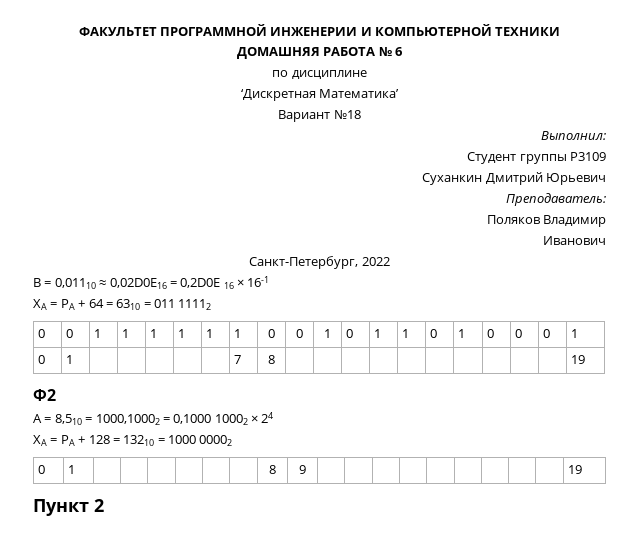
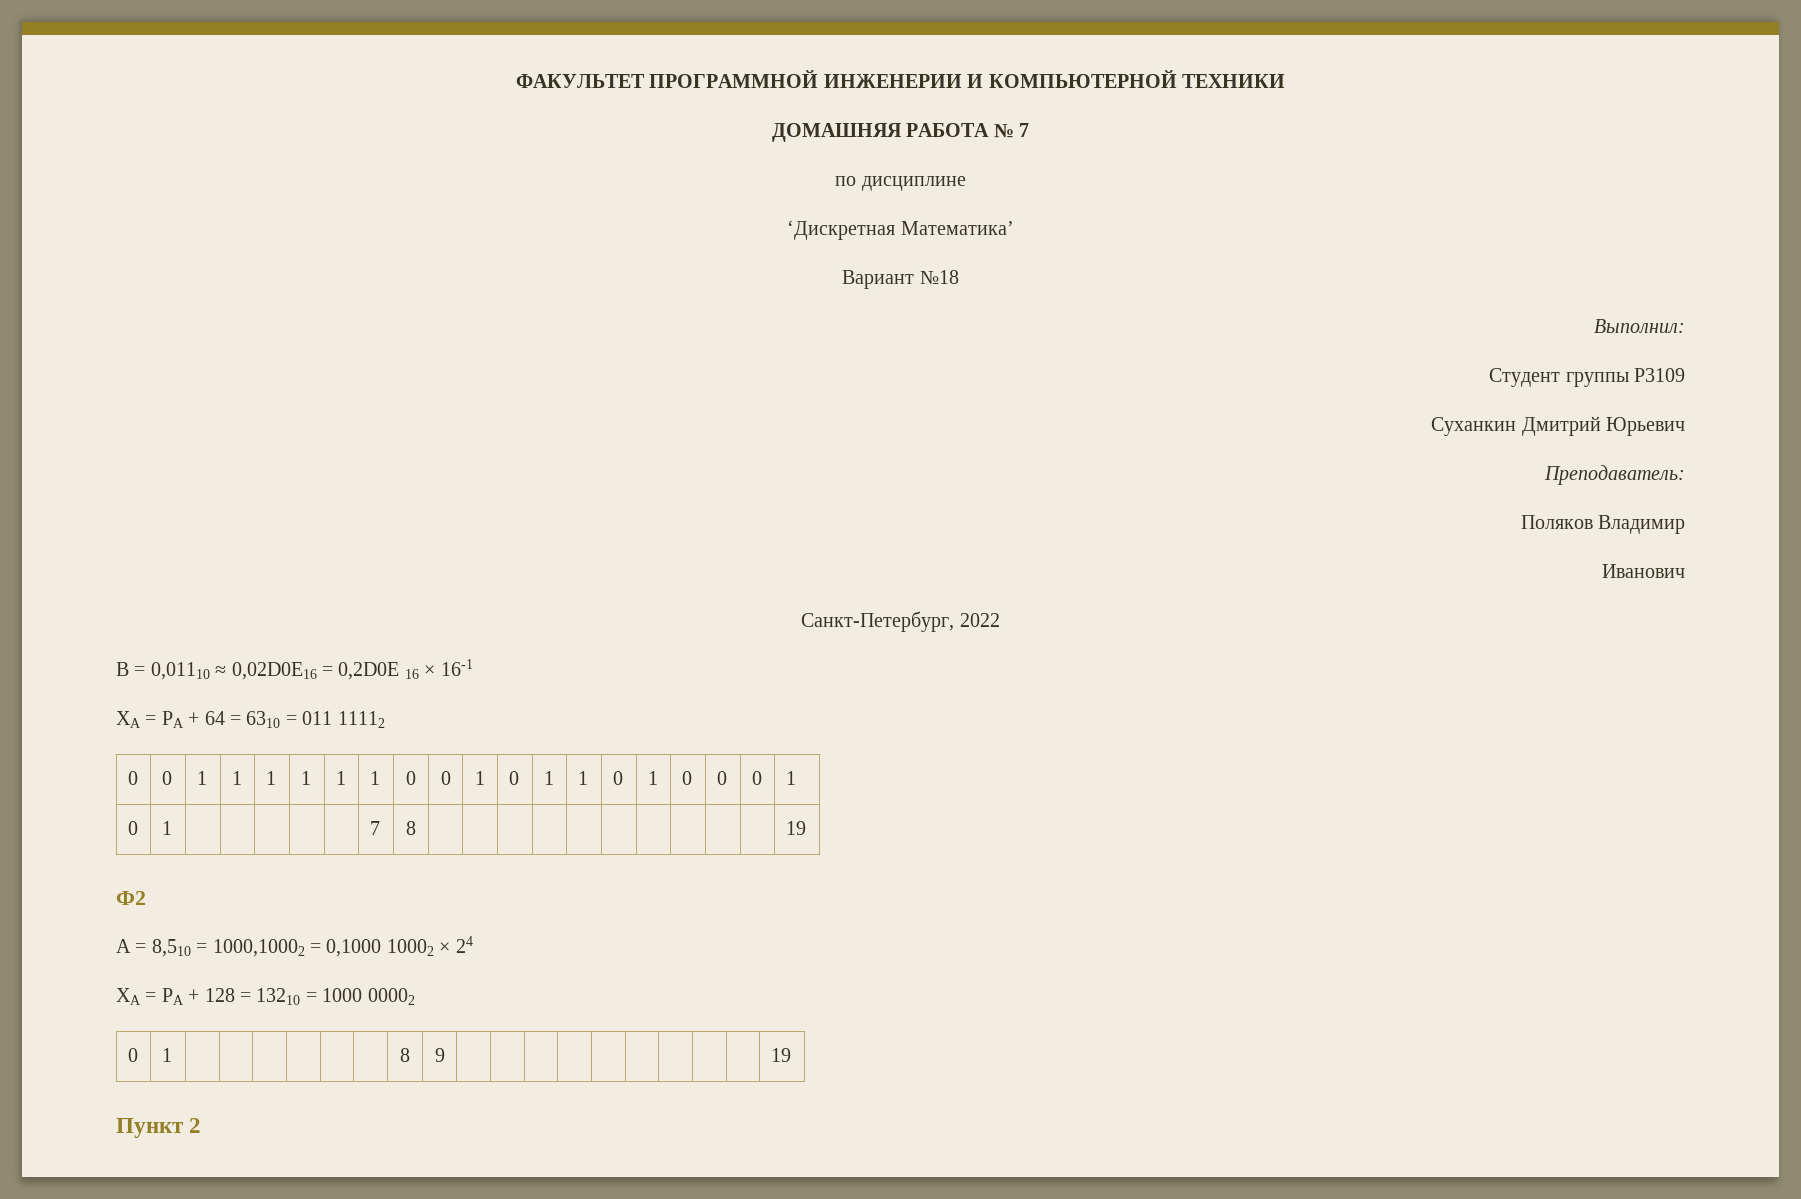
- ДОМАШНЯЯ РАБОТА № 6
+ ДОМАШНЯЯ РАБОТА № 7

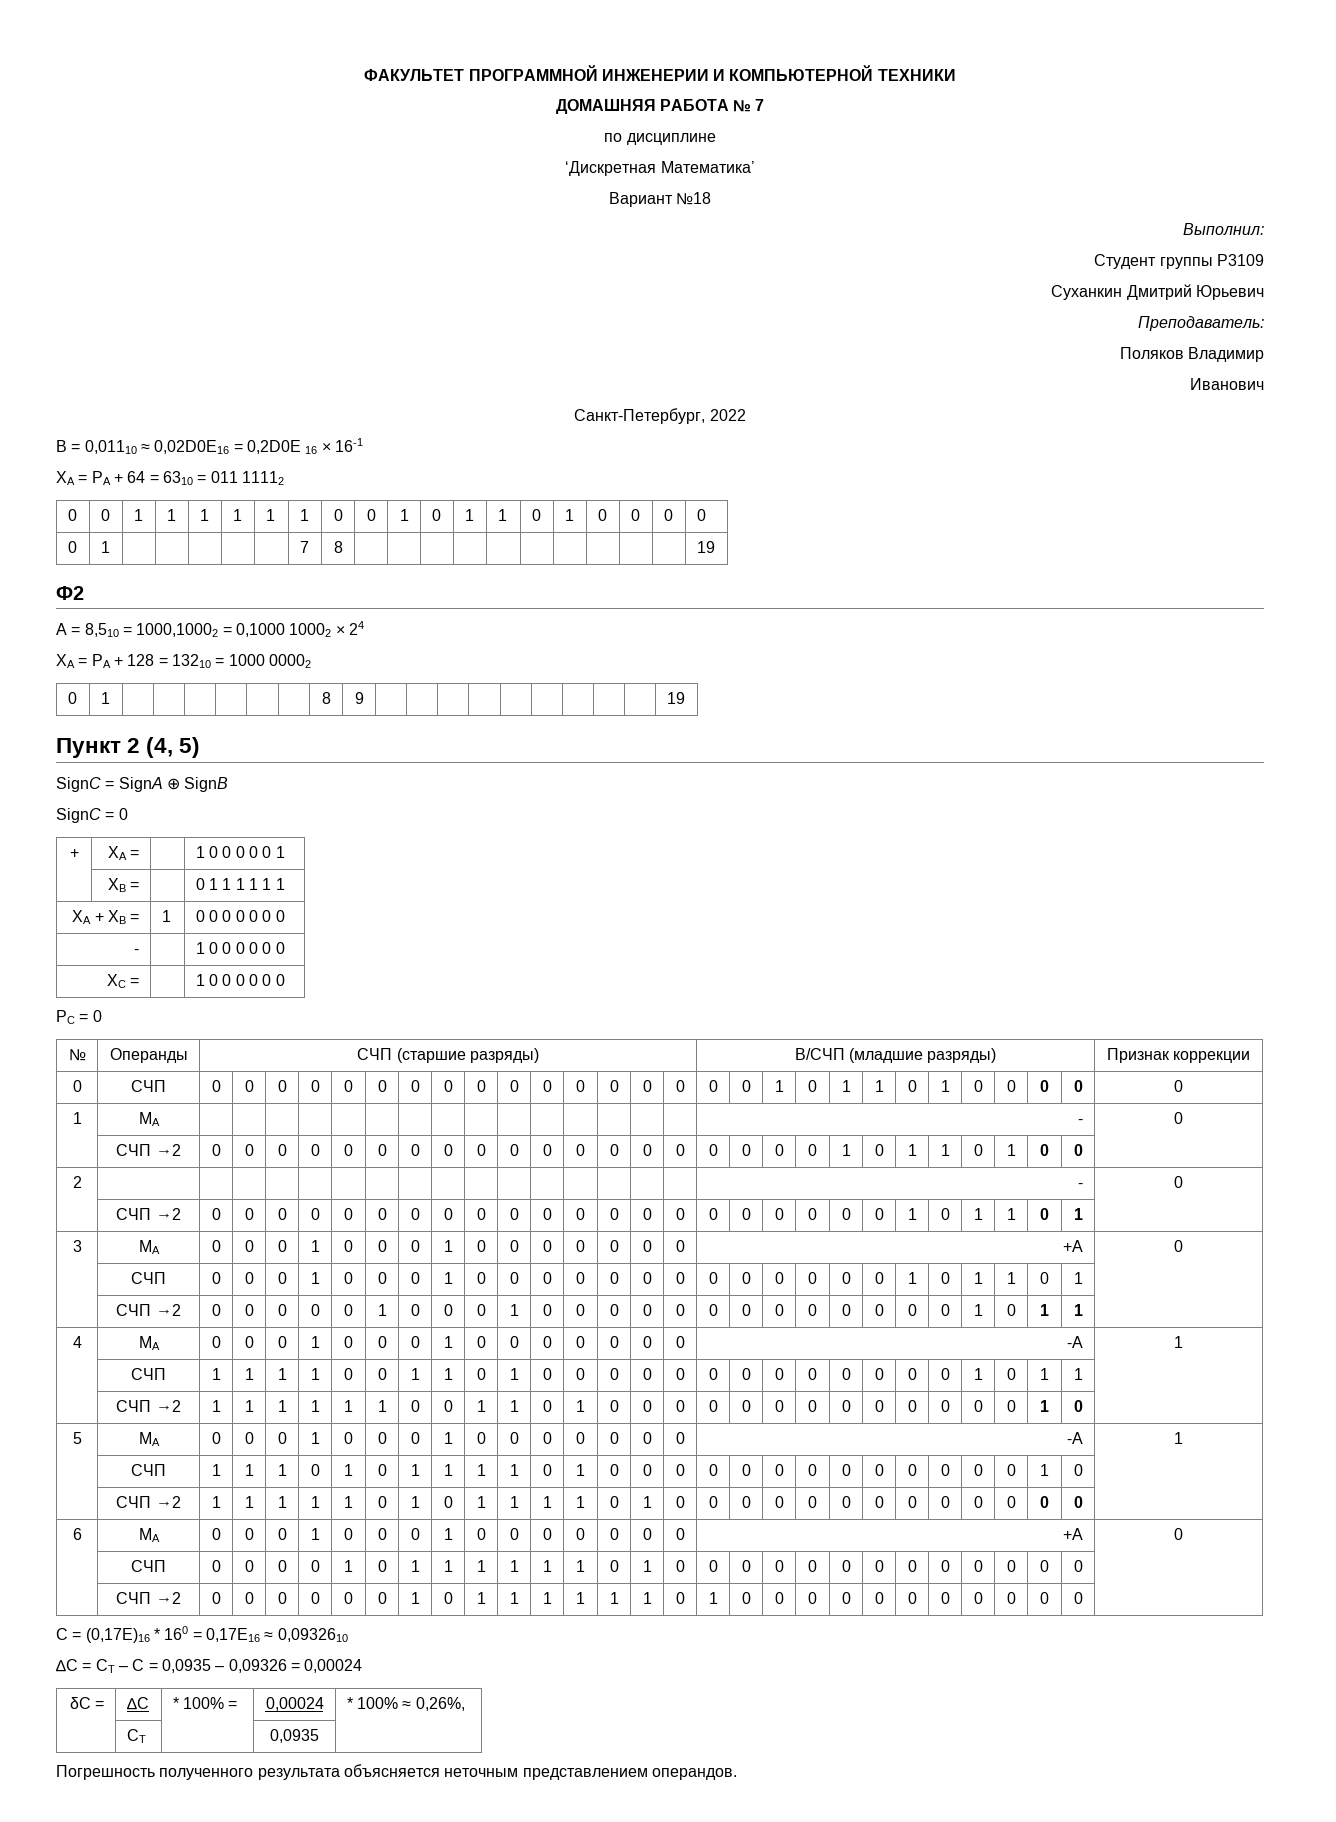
- 0 | 0 | 1 | 1 | 1 | 1 | 1 | 1 | 0 | 0 | 1 | 0 | 1 | 1 | 0 | 1 | 0 | 0 | 0 | 1
+ 0 | 0 | 1 | 1 | 1 | 1 | 1 | 1 | 0 | 0 | 1 | 0 | 1 | 1 | 0 | 1 | 0 | 0 | 0 | 0
- Пункт 2
+ Пункт 2 (4, 5)
+ SignC = SignA ⊕ SignB
+ SignC = 0
+ + | XA = | | 1 0 0 0 0 0 1
+ | XB = | | 0 1 1 1 1 1 1
+ XA + XB = | 1 | 0 0 0 0 0 0 0
+ - | | 1 0 0 0 0 0 0
+ XC = | | 1 0 0 0 0 0 0
+ PC = 0
+ № | Операнды | СЧП (старшие разряды) | В/СЧП (младшие разряды) | Признак коррекции
+ 0 | СЧП | 0 | 0 | 0 | 0 | 0 | 0 | 0 | 0 | 0 | 0 | 0 | 0 | 0 | 0 | 0 | 0 | 0 | 1 | 0 | 1 | 1 | 0 | 1 | 0 | 0 | 0 | 0 | 0
+ 1 | MA | | | | | | | | | | | | | | | | - | 0
+ | СЧП →2 | 0 | 0 | 0 | 0 | 0 | 0 | 0 | 0 | 0 | 0 | 0 | 0 | 0 | 0 | 0 | 0 | 0 | 0 | 0 | 1 | 0 | 1 | 1 | 0 | 1 | 0 | 0 |
+ 2 | | | | | | | | | | | | | | | | | - | 0
+ | СЧП →2 | 0 | 0 | 0 | 0 | 0 | 0 | 0 | 0 | 0 | 0 | 0 | 0 | 0 | 0 | 0 | 0 | 0 | 0 | 0 | 0 | 0 | 1 | 0 | 1 | 1 | 0 | 1 |
+ 3 | MA | 0 | 0 | 0 | 1 | 0 | 0 | 0 | 1 | 0 | 0 | 0 | 0 | 0 | 0 | 0 | +A | 0
+ | СЧП | 0 | 0 | 0 | 1 | 0 | 0 | 0 | 1 | 0 | 0 | 0 | 0 | 0 | 0 | 0 | 0 | 0 | 0 | 0 | 0 | 0 | 1 | 0 | 1 | 1 | 0 | 1 |
+ | СЧП →2 | 0 | 0 | 0 | 0 | 0 | 1 | 0 | 0 | 0 | 1 | 0 | 0 | 0 | 0 | 0 | 0 | 0 | 0 | 0 | 0 | 0 | 0 | 0 | 1 | 0 | 1 | 1 |
+ 4 | MA | 0 | 0 | 0 | 1 | 0 | 0 | 0 | 1 | 0 | 0 | 0 | 0 | 0 | 0 | 0 | -A | 1
+ | СЧП | 1 | 1 | 1 | 1 | 0 | 0 | 1 | 1 | 0 | 1 | 0 | 0 | 0 | 0 | 0 | 0 | 0 | 0 | 0 | 0 | 0 | 0 | 0 | 1 | 0 | 1 | 1 |
+ | СЧП →2 | 1 | 1 | 1 | 1 | 1 | 1 | 0 | 0 | 1 | 1 | 0 | 1 | 0 | 0 | 0 | 0 | 0 | 0 | 0 | 0 | 0 | 0 | 0 | 0 | 0 | 1 | 0 |
+ 5 | MA | 0 | 0 | 0 | 1 | 0 | 0 | 0 | 1 | 0 | 0 | 0 | 0 | 0 | 0 | 0 | -A | 1
+ | СЧП | 1 | 1 | 1 | 0 | 1 | 0 | 1 | 1 | 1 | 1 | 0 | 1 | 0 | 0 | 0 | 0 | 0 | 0 | 0 | 0 | 0 | 0 | 0 | 0 | 0 | 1 | 0 |
+ | СЧП →2 | 1 | 1 | 1 | 1 | 1 | 0 | 1 | 0 | 1 | 1 | 1 | 1 | 0 | 1 | 0 | 0 | 0 | 0 | 0 | 0 | 0 | 0 | 0 | 0 | 0 | 0 | 0 |
+ 6 | MA | 0 | 0 | 0 | 1 | 0 | 0 | 0 | 1 | 0 | 0 | 0 | 0 | 0 | 0 | 0 | +A | 0
+ | СЧП | 0 | 0 | 0 | 0 | 1 | 0 | 1 | 1 | 1 | 1 | 1 | 1 | 0 | 1 | 0 | 0 | 0 | 0 | 0 | 0 | 0 | 0 | 0 | 0 | 0 | 0 | 0 |
+ | СЧП →2 | 0 | 0 | 0 | 0 | 0 | 0 | 1 | 0 | 1 | 1 | 1 | 1 | 1 | 1 | 0 | 1 | 0 | 0 | 0 | 0 | 0 | 0 | 0 | 0 | 0 | 0 | 0 |
+ C = (0,17E)16 * 160 = 0,17E16 ≈ 0,0932610
+ ∆С = СT – C = 0,0935 – 0,09326 = 0,00024
+ δС = | ∆С | * 100% = | 0,00024 | * 100% ≈ 0,26%,
+ | СT | | 0,0935 |
+ Погрешность полученного результата объясняется неточным представлением операндов.

